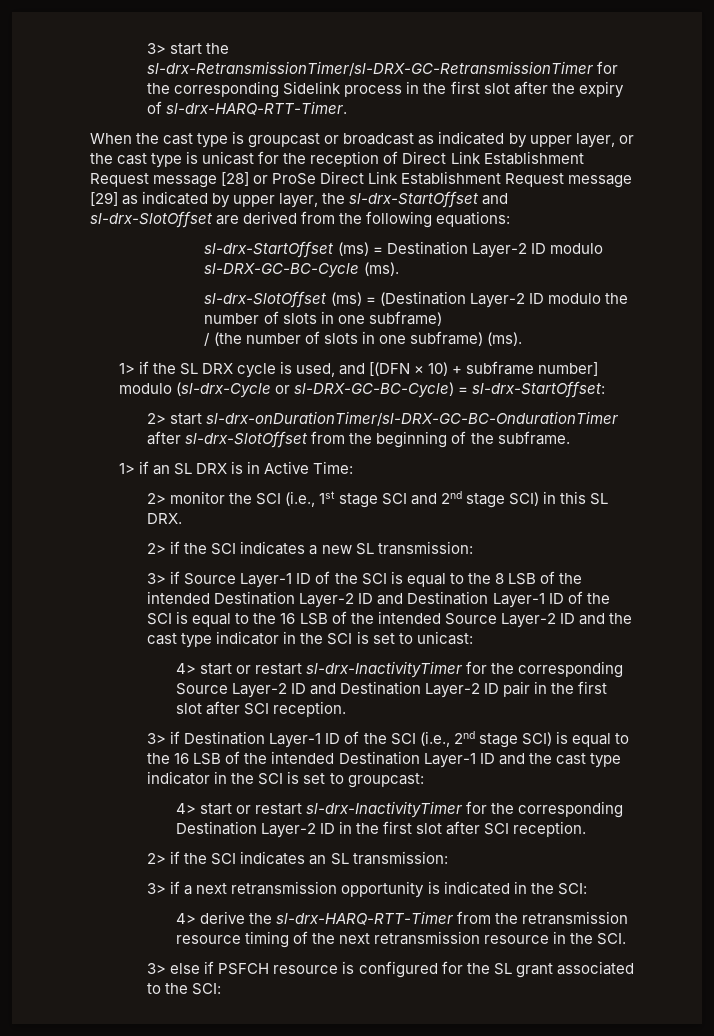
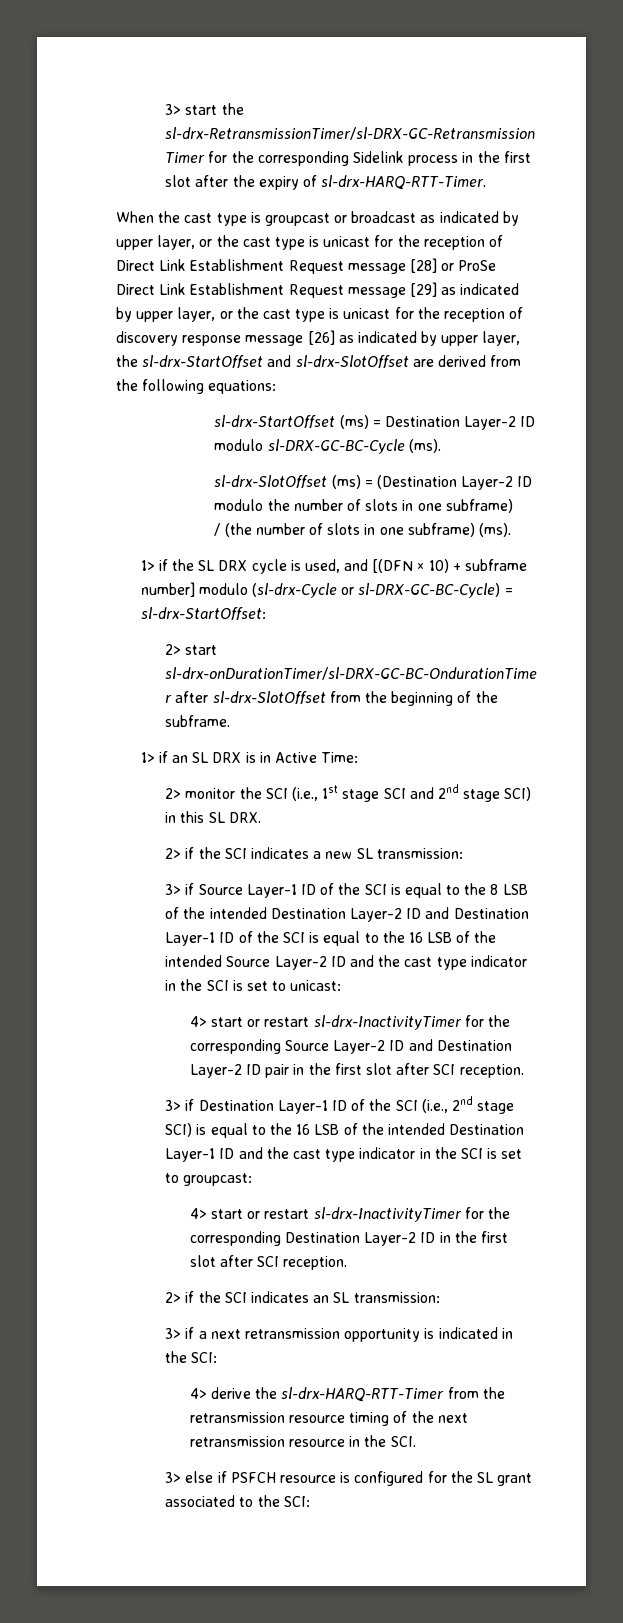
- When the cast type is groupcast or broadcast as indicated by upper layer, or the cast type is unicast for the reception of Direct Link Establishment Request message [28] or ProSe Direct Link Establishment Request message [29] as indicated by upper layer, the sl-drx-StartOffset and sl-drx-SlotOffset are derived from the following equations:
+ When the cast type is groupcast or broadcast as indicated by upper layer, or the cast type is unicast for the reception of Direct Link Establishment Request message [28] or ProSe Direct Link Establishment Request message [29] as indicated by upper layer, or the cast type is unicast for the reception of discovery response message [26] as indicated by upper layer, the sl-drx-StartOffset and sl-drx-SlotOffset are derived from the following equations:

